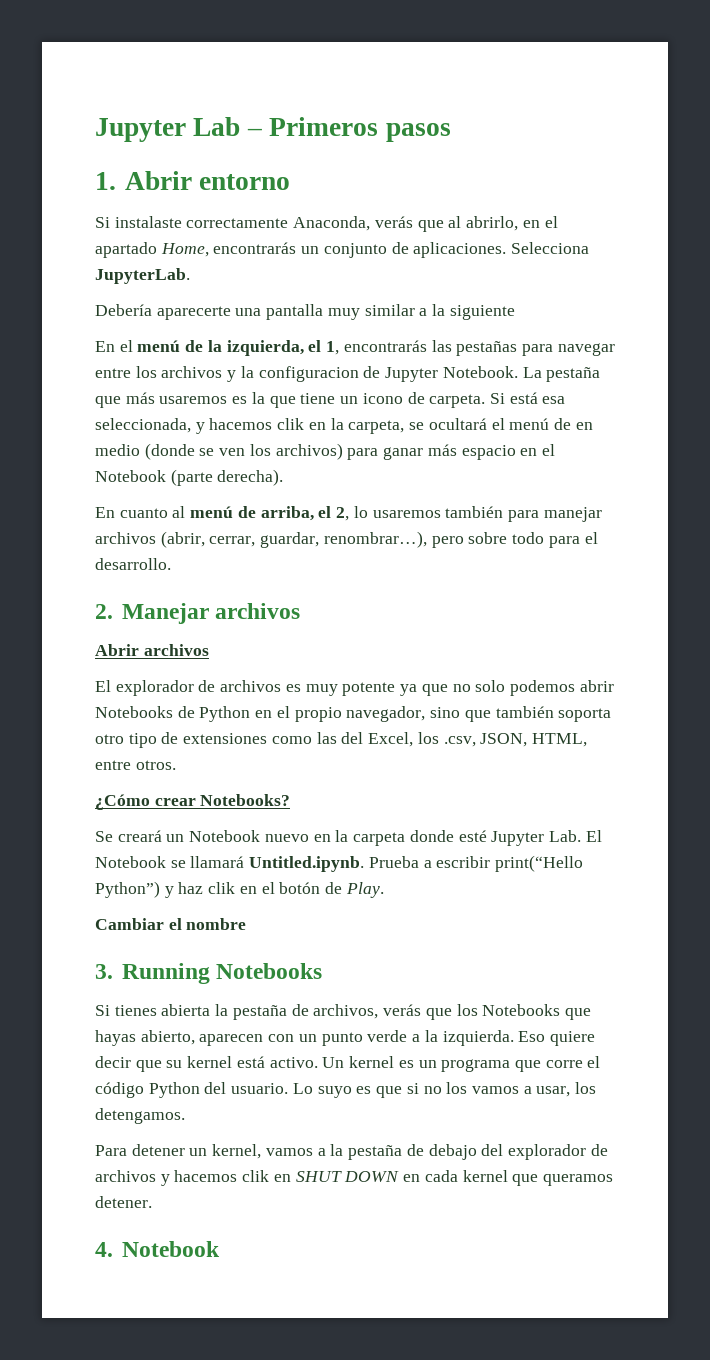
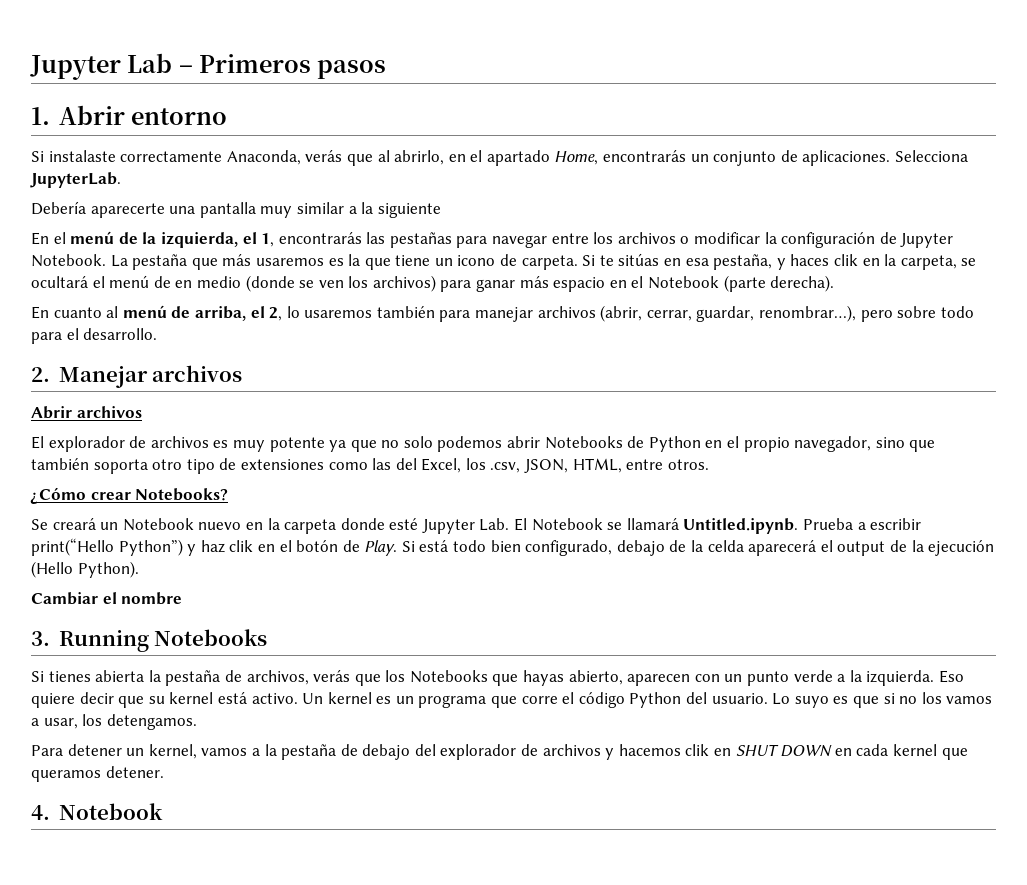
- En el menú de la izquierda, el 1, encontrarás las pestañas para navegar entre los archivos y la configuracion de Jupyter Notebook.
+ En el menú de la izquierda, el 1, encontrarás las pestañas para navegar entre los archivos o modificar la configuración de Jupyter Notebook.
- Si está esa seleccionada, y hacemos clik en la carpeta, se ocultará el menú de en medio (donde se ven los archivos) para ganar más espacio en el Notebook (parte derecha).
+ Si te sitúas en esa pestaña, y haces clik en la carpeta, se ocultará el menú de en medio (donde se ven los archivos) para ganar más espacio en el Notebook (parte derecha).
+ Si está todo bien configurado, debajo de la celda aparecerá el output de la ejecución (Hello Python).

